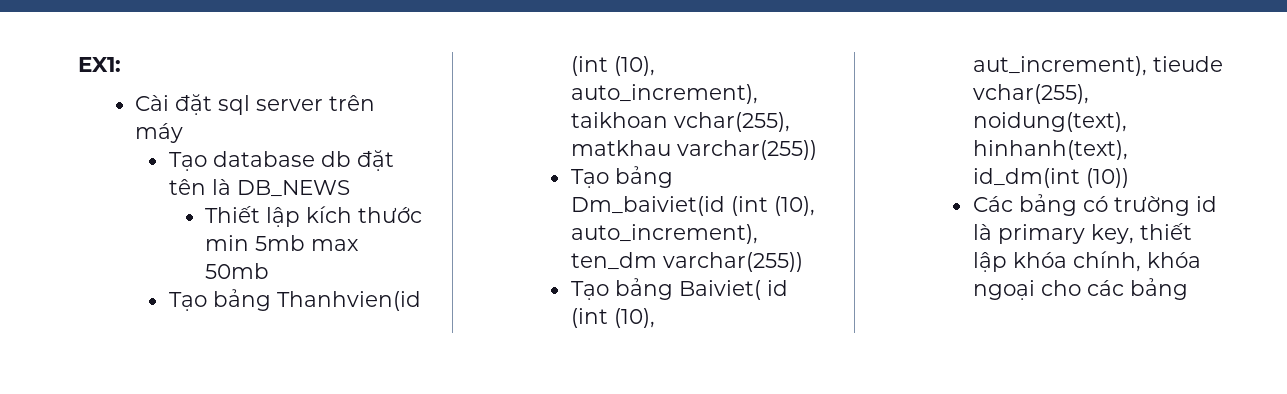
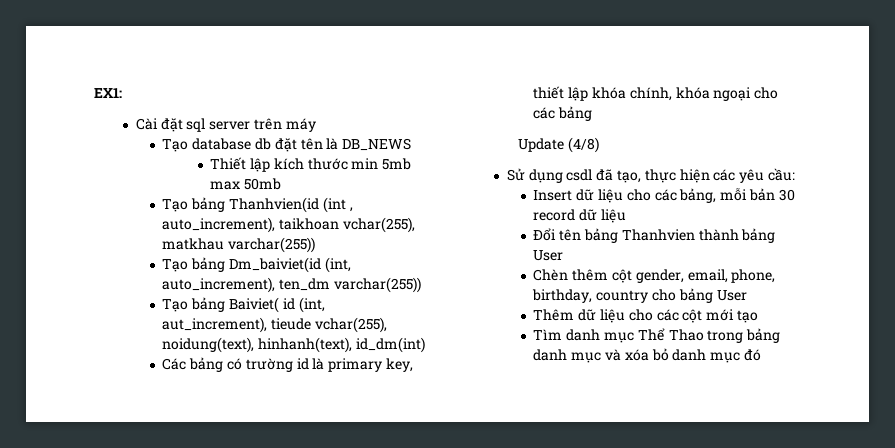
- Tạo bảng Thanhvien(id (int (10), auto_increment), taikhoan vchar(255), matkhau varchar(255))
+ Tạo bảng Thanhvien(id (int , auto_increment), taikhoan vchar(255), matkhau varchar(255))
- Tạo bảng Dm_baiviet(id (int (10), auto_increment), ten_dm varchar(255))
+ Tạo bảng Dm_baiviet(id (int, auto_increment), ten_dm varchar(255))
- Tạo bảng Baiviet( id (int (10), aut_increment), tieude vchar(255), noidung(text), hinhanh(text), id_dm(int (10))
+ Tạo bảng Baiviet( id (int, aut_increment), tieude vchar(255), noidung(text), hinhanh(text), id_dm(int)
+ Update (4/8)
+ Sử dụng csdl đã tạo, thực hiện các yêu cầu:
+ Insert dữ liệu cho các bảng, mỗi bản 30 record dữ liệu
+ Đổi tên bảng Thanhvien thành bảng User
+ Chèn thêm cột gender, email, phone, birthday, country cho bảng User
+ Thêm dữ liệu cho các cột mới tạo
+ Tìm danh mục Thể Thao trong bảng danh mục và xóa bỏ danh mục đó

